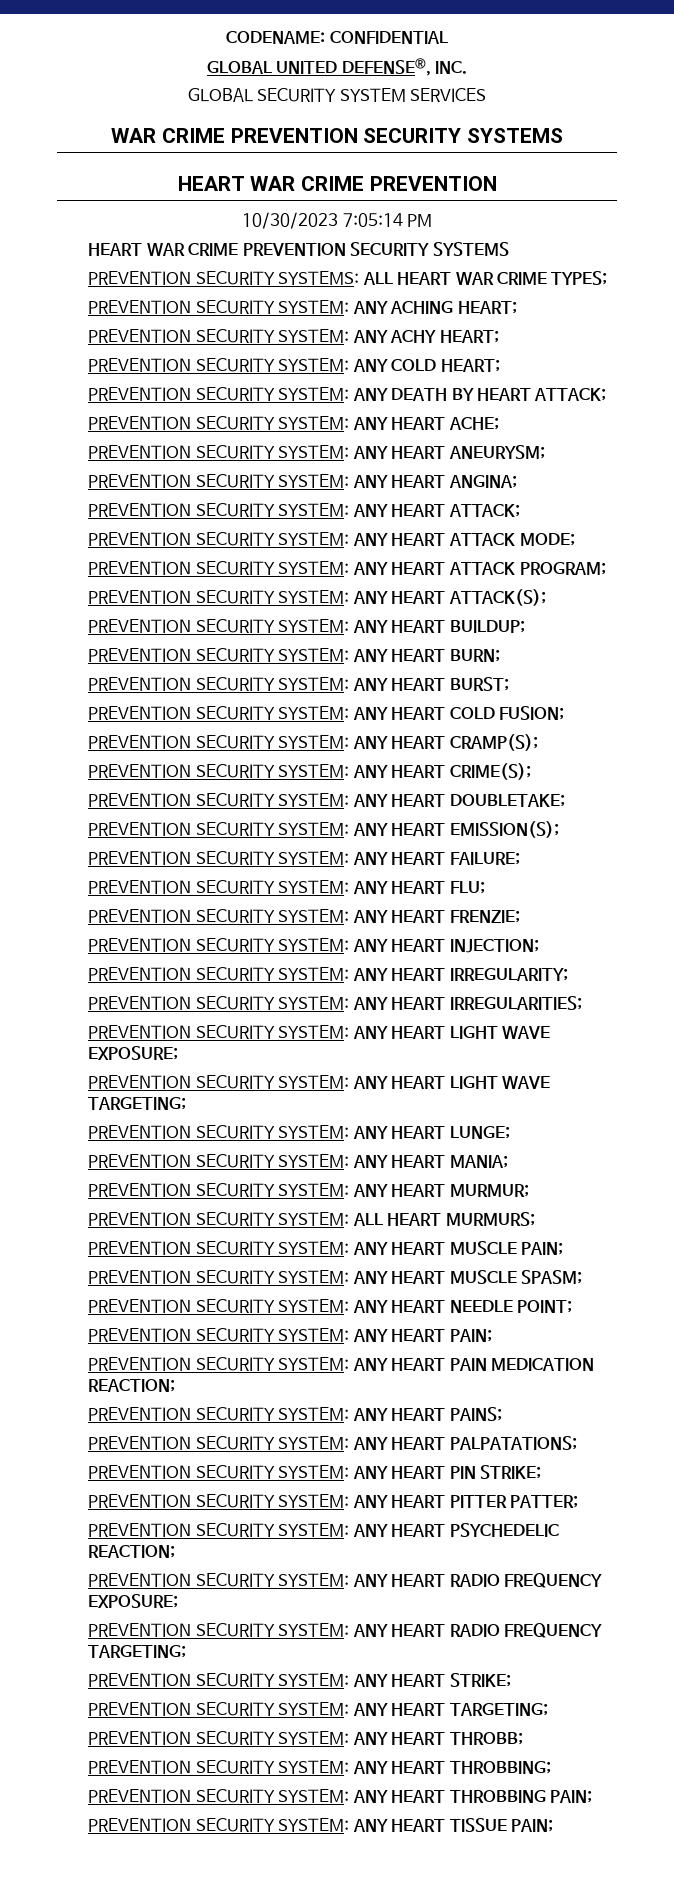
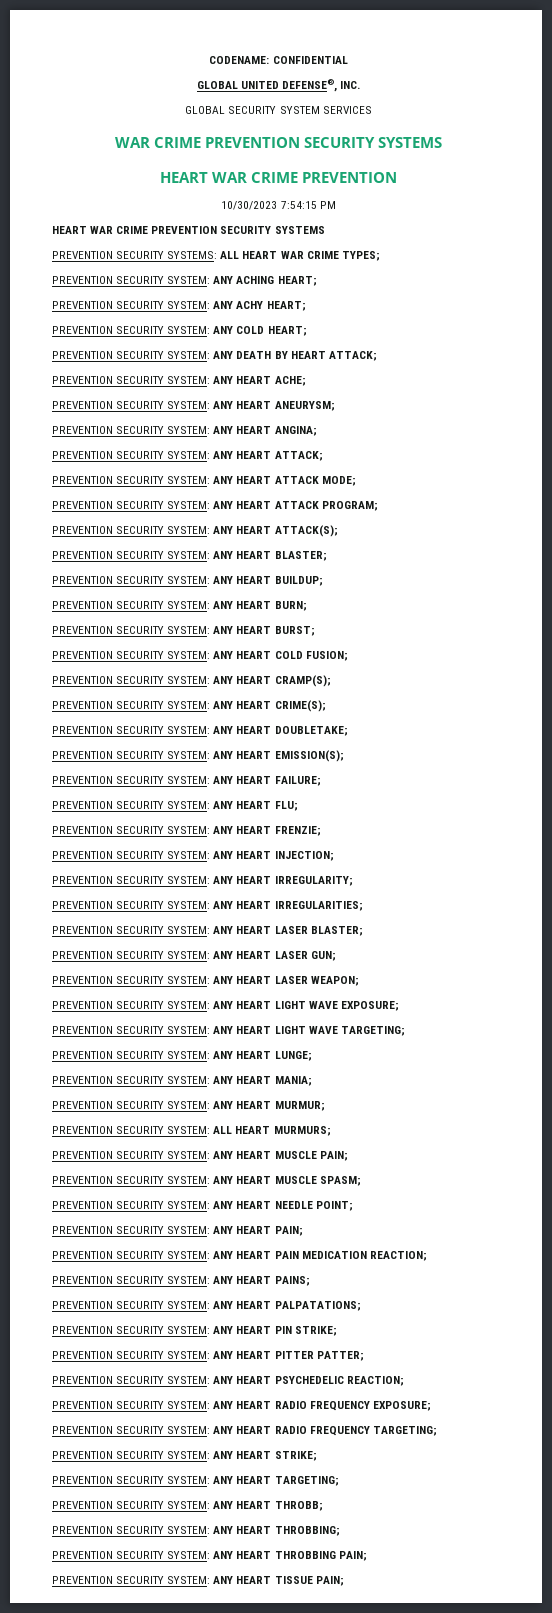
- 10/30/2023 7:05:14 PM
+ 10/30/2023 7:54:15 PM
+ PREVENTION SECURITY SYSTEM: ANY HEART BLASTER;
+ PREVENTION SECURITY SYSTEM: ANY HEART LASER BLASTER;
+ PREVENTION SECURITY SYSTEM: ANY HEART LASER GUN;
+ PREVENTION SECURITY SYSTEM: ANY HEART LASER WEAPON;

